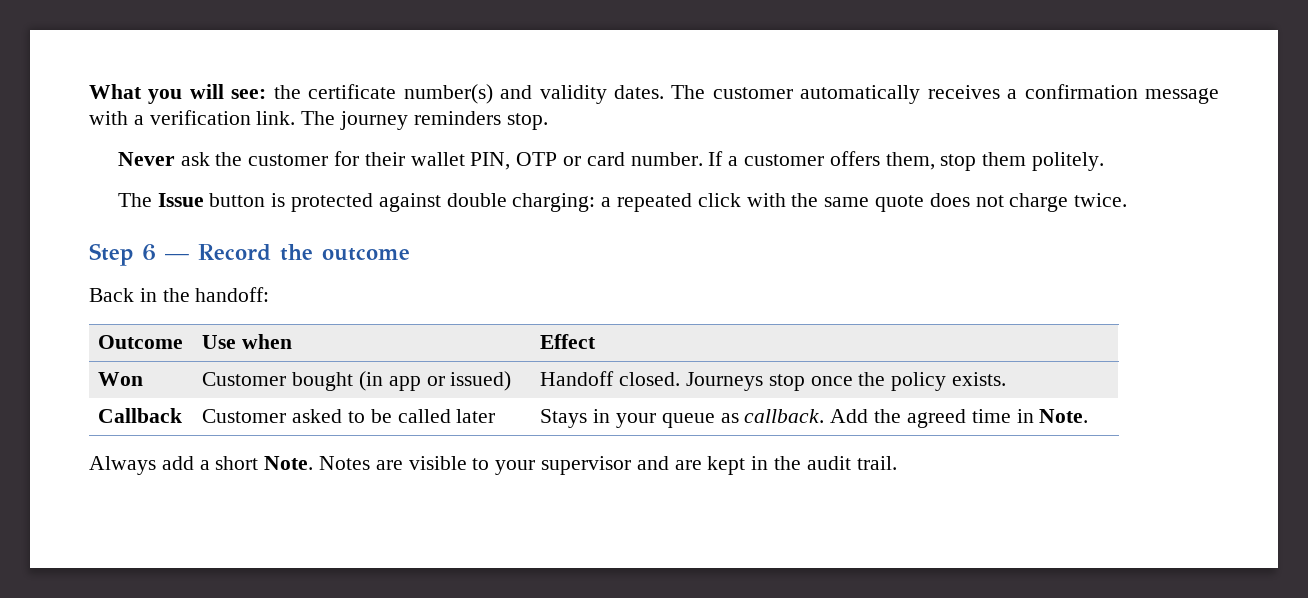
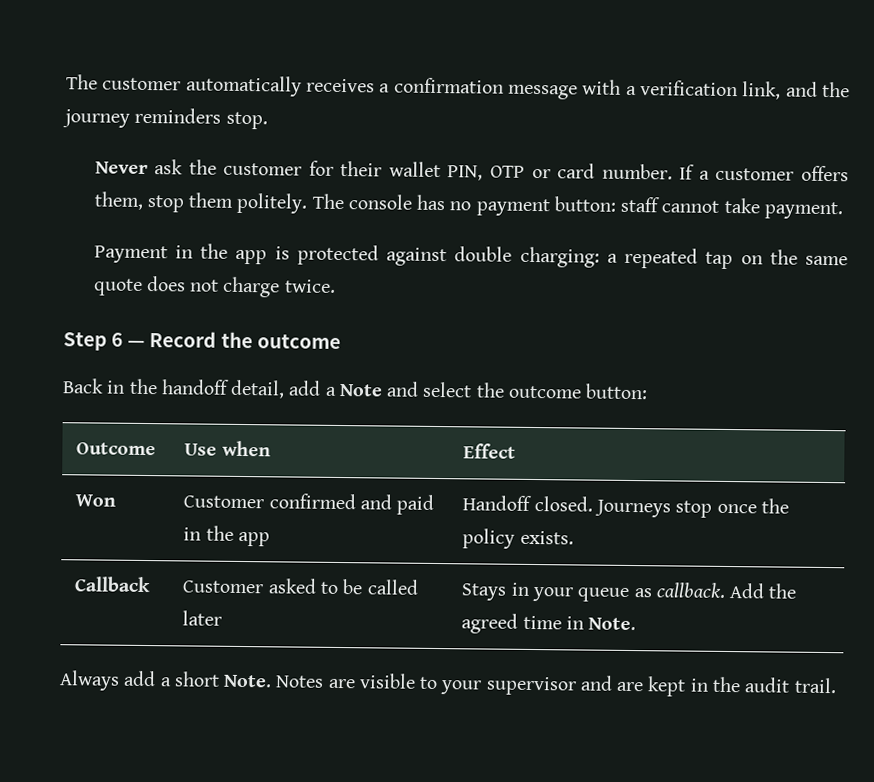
- What you will see: the certificate number(s) and validity dates. The customer automatically receives a confirmation message with a verification link. The journey reminders stop.
+ The customer automatically receives a confirmation message with a verification link, and the journey reminders stop.
- If a customer offers them, stop them politely.
- The Issue button is protected against double charging: a repeated click with the same quote does not charge twice.
+ If a customer offers them, stop them politely. The console has no payment button: staff cannot take payment.
+ Payment in the app is protected against double charging: a repeated tap on the same quote does not charge twice.
- Back in the handoff:
+ Back in the handoff detail, add a Note and select the outcome button:
- Won | Customer bought (in app or issued) | Handoff closed. Journeys stop once the policy exists.
+ Won | Customer confirmed and paid in the app | Handoff closed. Journeys stop once the policy exists.

